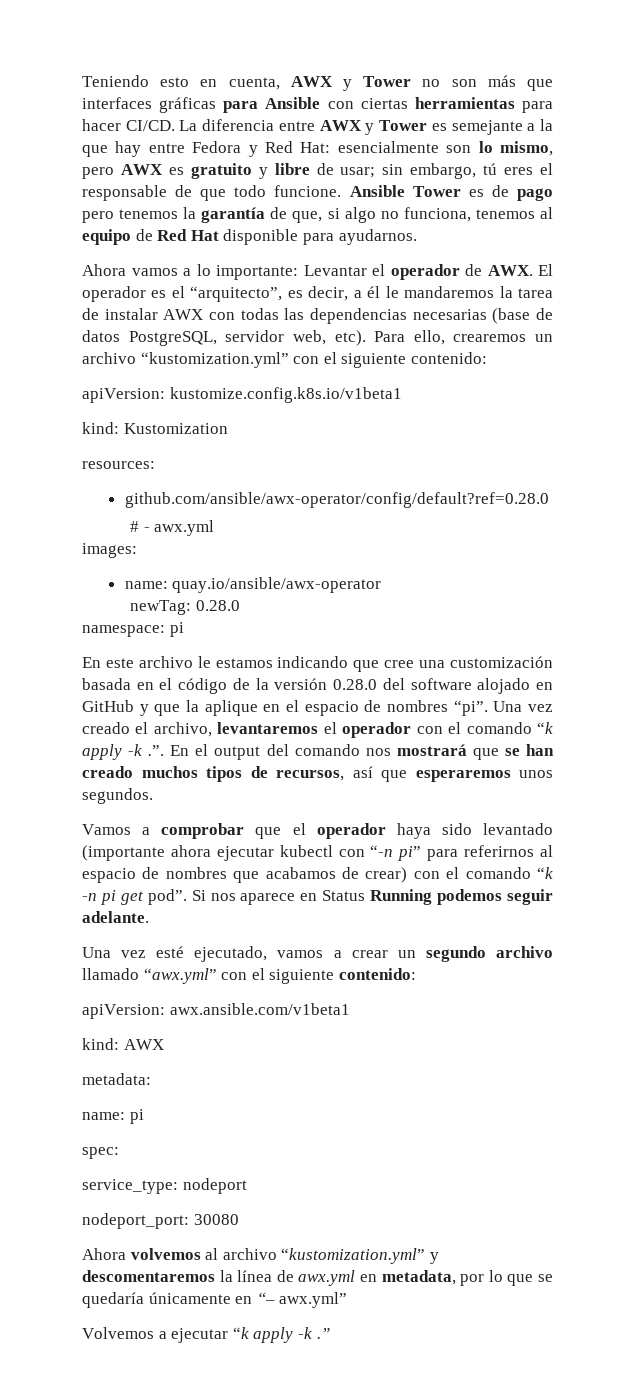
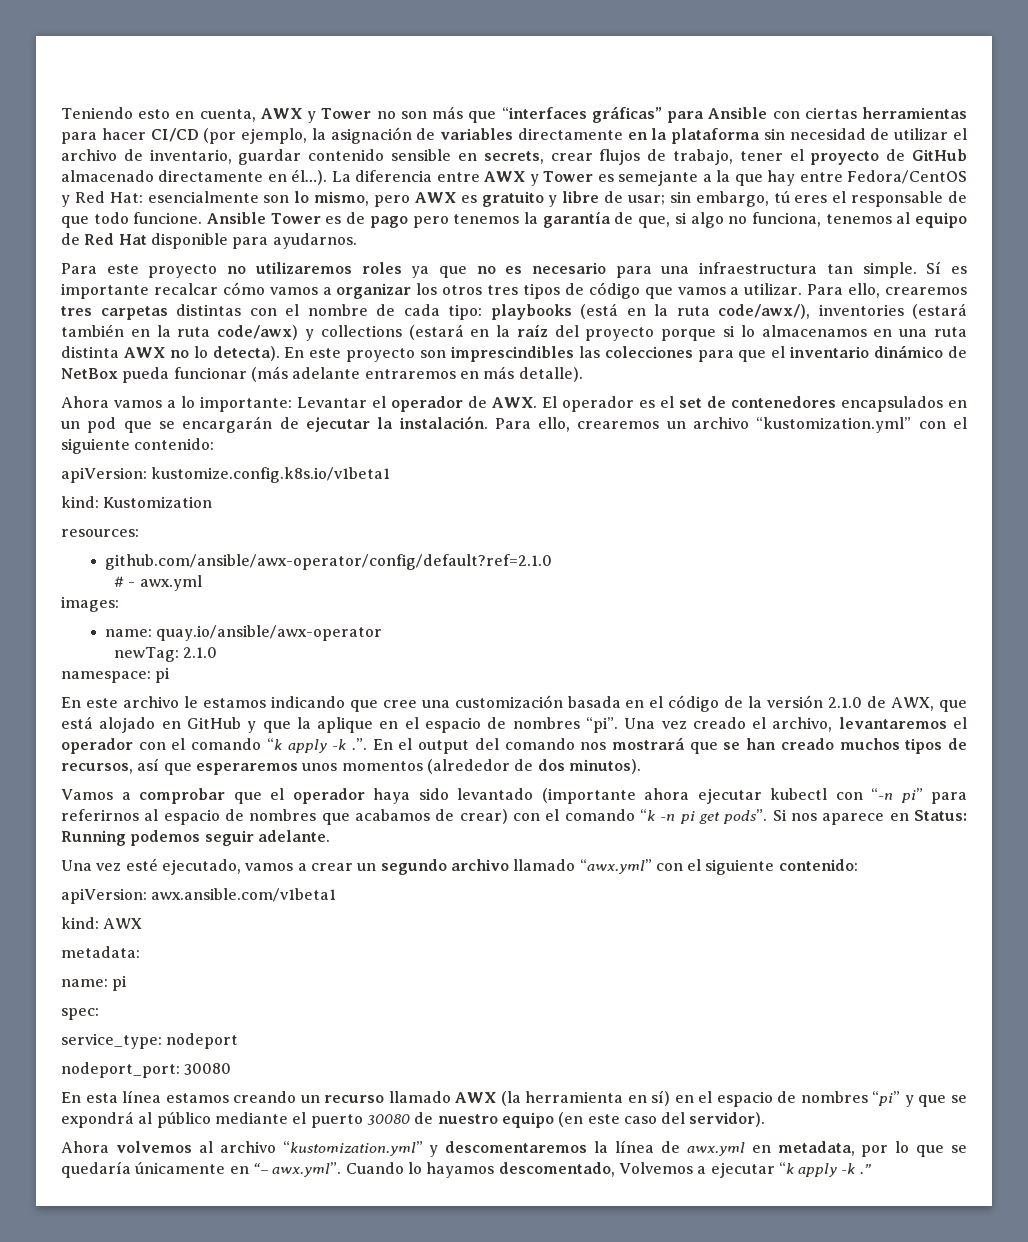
- Teniendo esto en cuenta, AWX y Tower no son más que interfaces gráficas para Ansible con ciertas herramientas para hacer CI/CD.
+ Teniendo esto en cuenta, AWX y Tower no son más que “interfaces gráficas” para Ansible con ciertas herramientas para hacer CI/CD (por ejemplo, la asignación de variables directamente en la plataforma sin necesidad de utilizar el archivo de inventario, guardar contenido sensible en secrets, crear flujos de trabajo, tener el proyecto de GitHub almacenado directamente en él…).
- La diferencia entre AWX y Tower es semejante a la que hay entre Fedora y Red Hat: esencialmente son lo mismo, pero AWX es gratuito y libre de usar; sin embargo, tú eres el responsable de que todo funcione.
+ La diferencia entre AWX y Tower es semejante a la que hay entre Fedora/CentOS y Red Hat: esencialmente son lo mismo, pero AWX es gratuito y libre de usar; sin embargo, tú eres el responsable de que todo funcione.
+ Para este proyecto no utilizaremos roles ya que no es necesario para una infraestructura tan simple. Sí es importante recalcar cómo vamos a organizar los otros tres tipos de código que vamos a utilizar. Para ello, crearemos tres carpetas distintas con el nombre de cada tipo: playbooks (está en la ruta code/awx/), inventories (estará también en la ruta code/awx) y collections (estará en la raíz del proyecto porque si lo almacenamos en una ruta distinta AWX no lo detecta). En este proyecto son imprescindibles las colecciones para que el inventario dinámico de NetBox pueda funcionar (más adelante entraremos en más detalle).
- Ahora vamos a lo importante: Levantar el operador de AWX. El operador es el “arquitecto”, es decir, a él le mandaremos la tarea de instalar AWX con todas las dependencias necesarias (base de datos PostgreSQL, servidor web, etc).
+ Ahora vamos a lo importante: Levantar el operador de AWX. El operador es el set de contenedores encapsulados en un pod que se encargarán de ejecutar la instalación.
- github.com/ansible/awx-operator/config/default?ref=0.28.0
+ github.com/ansible/awx-operator/config/default?ref=2.1.0
- newTag: 0.28.0
+ newTag: 2.1.0
- En este archivo le estamos indicando que cree una customización basada en el código de la versión 0.28.0 del software alojado en GitHub y que la aplique en el espacio de nombres “pi”.
+ En este archivo le estamos indicando que cree una customización basada en el código de la versión 2.1.0 de AWX, que está alojado en GitHub y que la aplique en el espacio de nombres “pi”.
- Una vez creado el archivo, levantaremos el operador con el comando “k apply -k .”. En el output del comando nos mostrará que se han creado muchos tipos de recursos, así que esperaremos unos segundos.
+ Una vez creado el archivo, levantaremos el operador con el comando “k apply -k .”. En el output del comando nos mostrará que se han creado muchos tipos de recursos, así que esperaremos unos momentos (alrededor de dos minutos).
- Vamos a comprobar que el operador haya sido levantado (importante ahora ejecutar kubectl con “-n pi” para referirnos al espacio de nombres que acabamos de crear) con el comando “k -n pi get pod”.
+ Vamos a comprobar que el operador haya sido levantado (importante ahora ejecutar kubectl con “-n pi” para referirnos al espacio de nombres que acabamos de crear) con el comando “k -n pi get pods”.
- Si nos aparece en Status Running podemos seguir adelante.
+ Si nos aparece en Status: Running podemos seguir adelante.
+ En esta línea estamos creando un recurso llamado AWX (la herramienta en sí) en el espacio de nombres “pi” y que se expondrá al público mediante el puerto 30080 de nuestro equipo (en este caso del servidor).
- Ahora volvemos al archivo “kustomization.yml” y descomentaremos la línea de awx.yml en metadata, por lo que se quedaría únicamente en “– awx.yml”
- Volvemos a ejecutar “k apply -k .”
+ Ahora volvemos al archivo “kustomization.yml” y descomentaremos la línea de awx.yml en metadata, por lo que se quedaría únicamente en “– awx.yml”. Cuando lo hayamos descomentado, Volvemos a ejecutar “k apply -k .”

